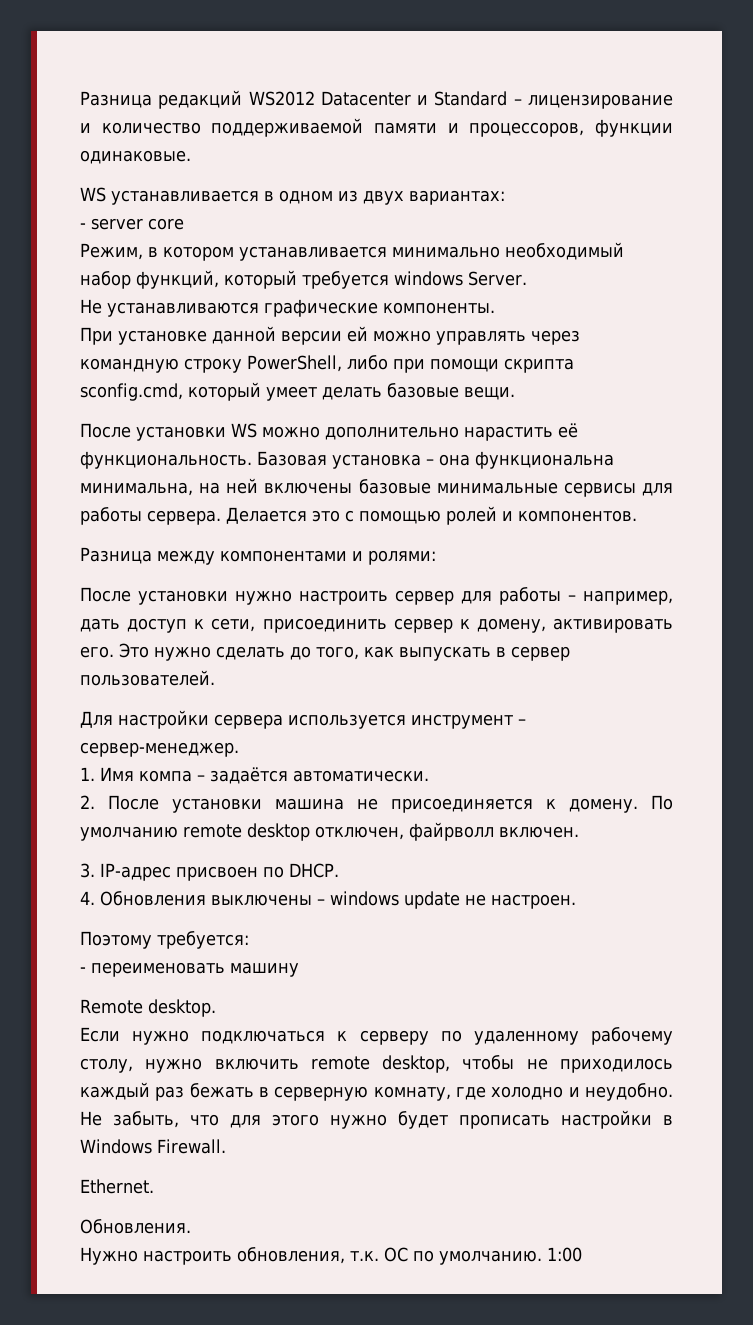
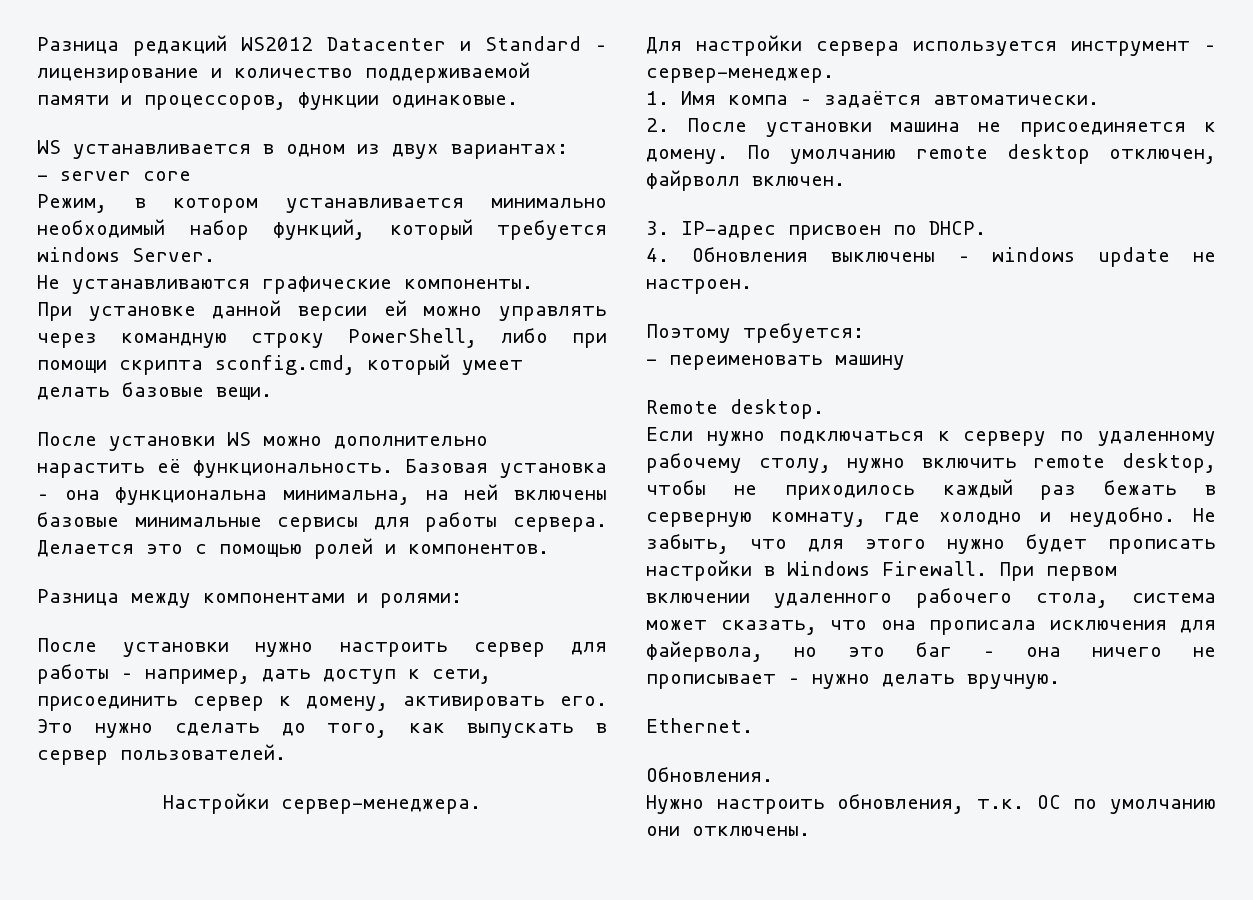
+ Настройки сервер-менеджера.
+ При первом включении удаленного рабочего стола, система может сказать, что она прописала исключения для файервола, но это баг – она ничего не прописывает – нужно делать вручную.
- Нужно настроить обновления, т.к. ОС по умолчанию. 1:00
+ Нужно настроить обновления, т.к. ОС по умолчанию они отключены.

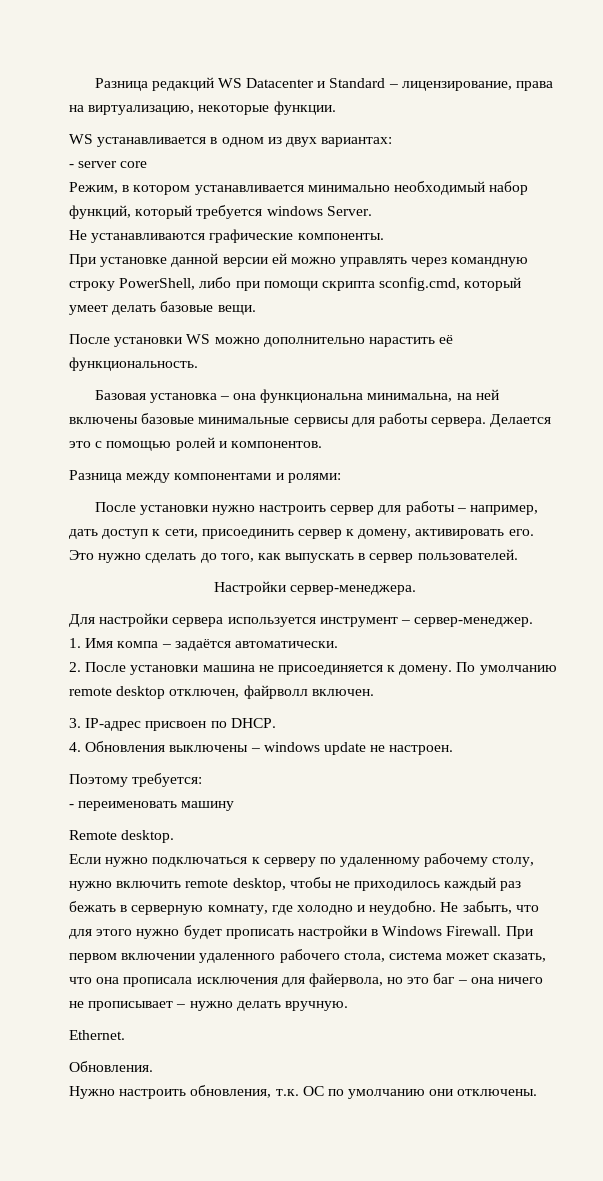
- Разница редакций WS2012 Datacenter и Standard – лицензирование и количество поддерживаемой памяти и процессоров, функции одинаковые.
+ Разница редакций WS Datacenter и Standard – лицензирование, права на виртуализацию, некоторые функции.
- После установки WS можно дополнительно нарастить её функциональность. Базовая установка – она функциональна минимальна, на ней включены базовые минимальные сервисы для работы сервера.
+ После установки WS можно дополнительно нарастить её функциональность.
+ Базовая установка – она функциональна минимальна, на ней включены базовые минимальные сервисы для работы сервера.

